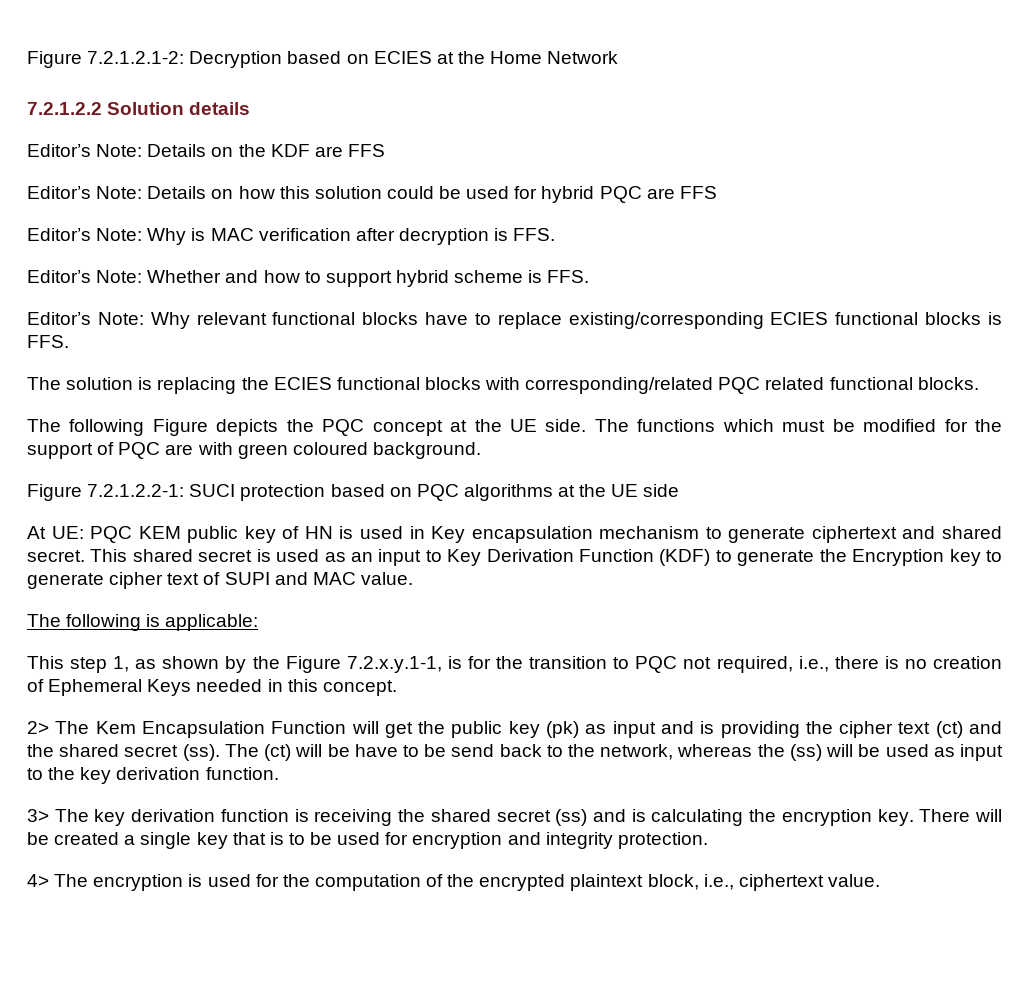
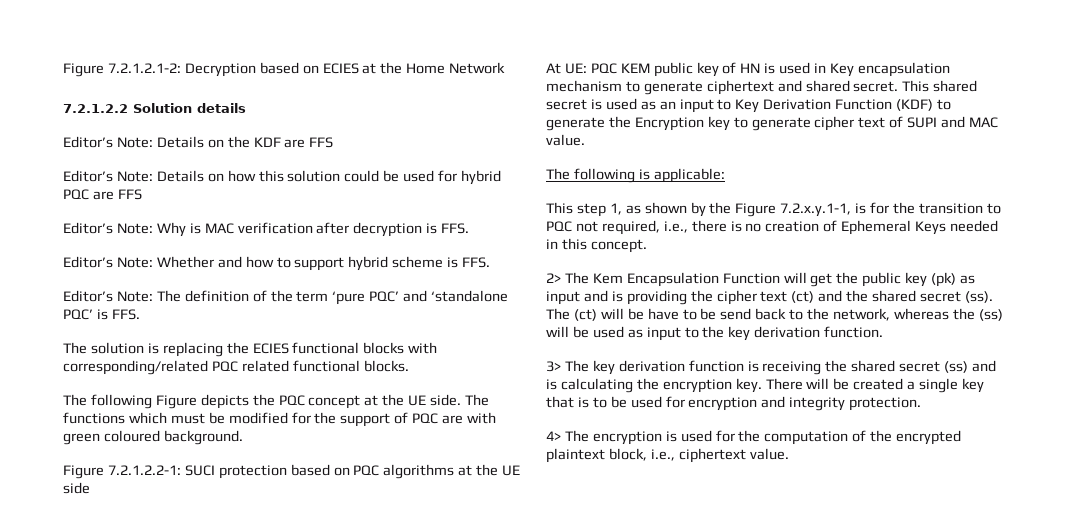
- Editor’s Note: Why relevant functional blocks have to replace existing/corresponding ECIES functional blocks is FFS.
+ Editor’s Note: The definition of the term ‘pure PQC’ and ‘standalone PQC’ is FFS.

